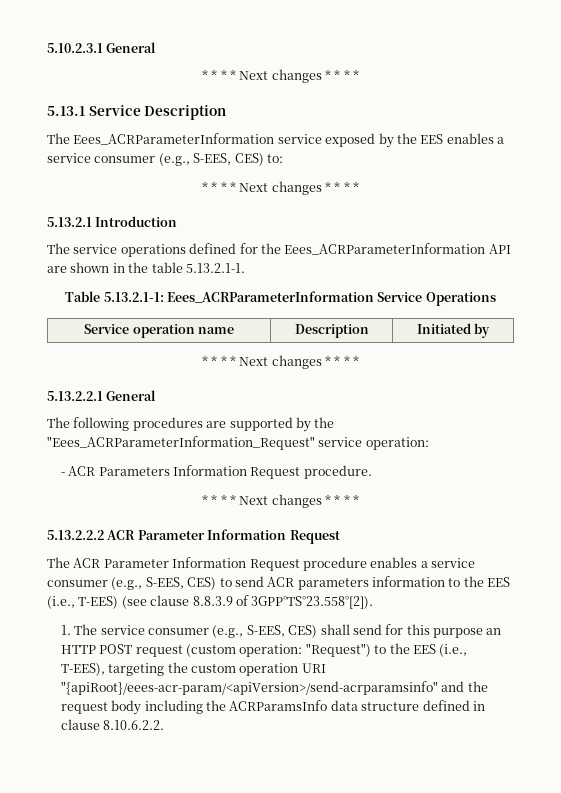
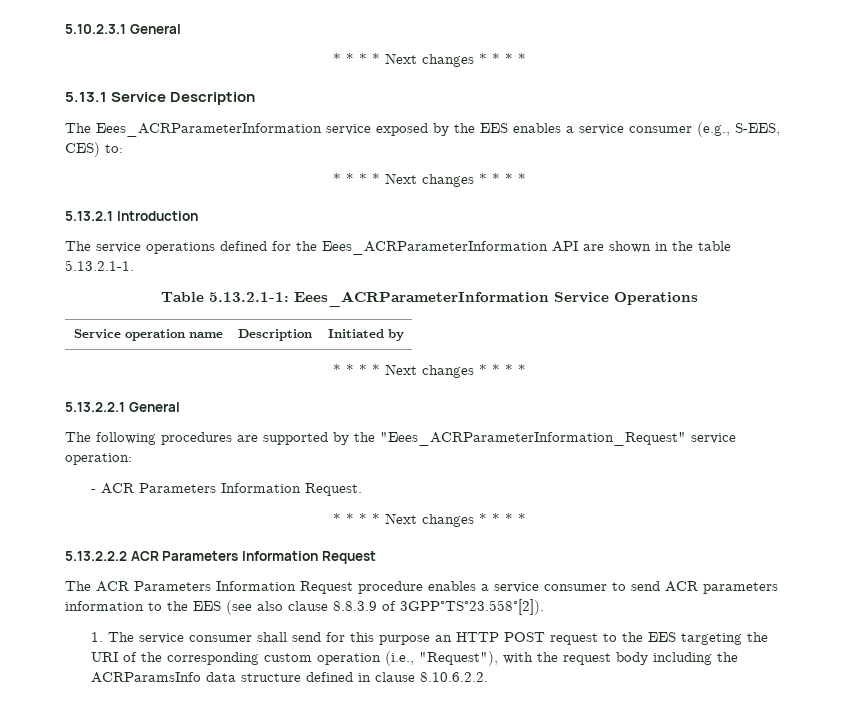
- - ACR Parameters Information Request procedure.
+ - ACR Parameters Information Request.
- 5.13.2.2.2 ACR Parameter Information Request
+ 5.13.2.2.2 ACR Parameters Information Request
- The ACR Parameter Information Request procedure enables a service consumer (e.g., S-EES, CES) to send ACR parameters information to the EES (i.e., T-EES) (see clause 8.8.3.9 of 3GPP°TS°23.558°[2]).
+ The ACR Parameters Information Request procedure enables a service consumer to send ACR parameters information to the EES (see also clause 8.8.3.9 of 3GPP°TS°23.558°[2]).
- 1. The service consumer (e.g., S-EES, CES) shall send for this purpose an HTTP POST request (custom operation: "Request") to the EES (i.e., T-EES), targeting the custom operation URI "{apiRoot}/eees-acr-param/<apiVersion>/send-acrparamsinfo" and the request body including the ACRParamsInfo data structure defined in clause 8.10.6.2.2.
+ 1. The service consumer shall send for this purpose an HTTP POST request to the EES targeting the URI of the corresponding custom operation (i.e., "Request"), with the request body including the ACRParamsInfo data structure defined in clause 8.10.6.2.2.

